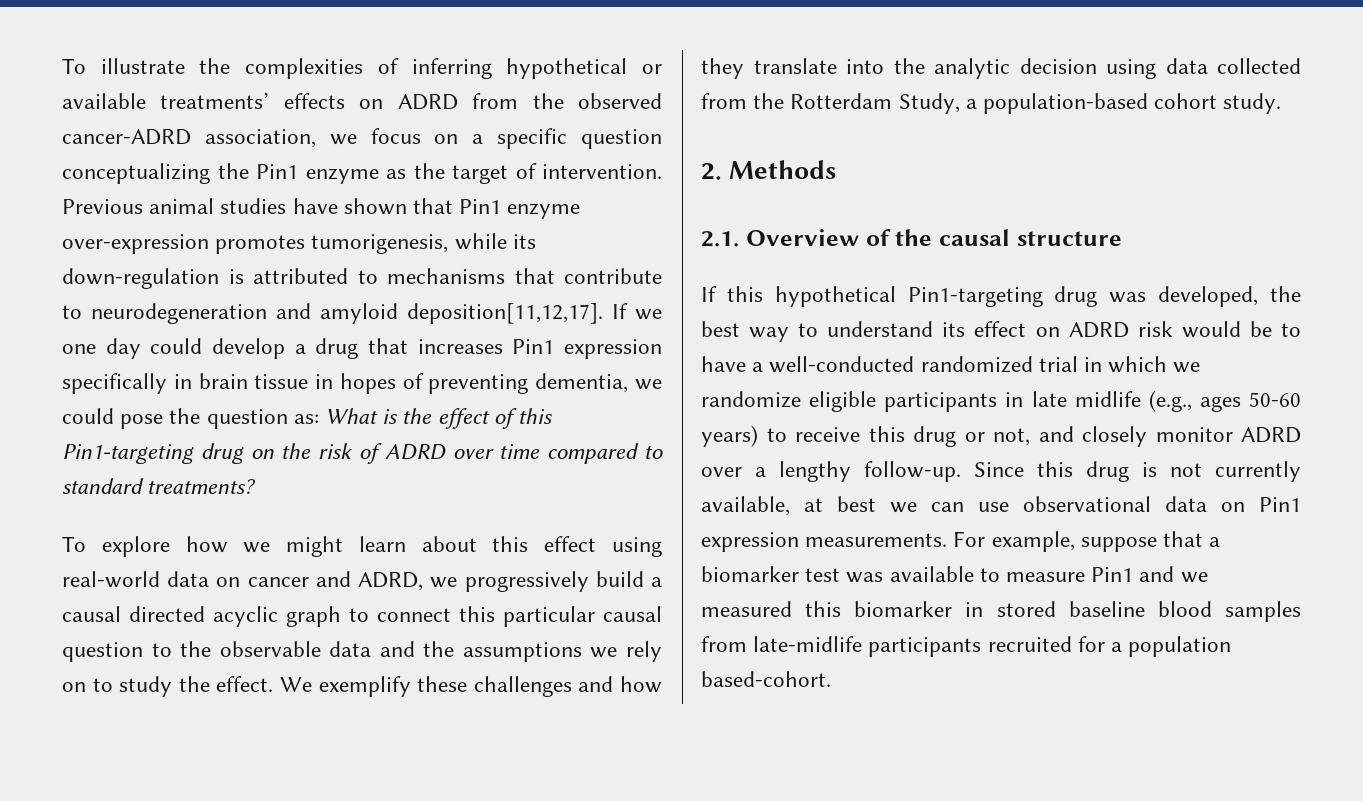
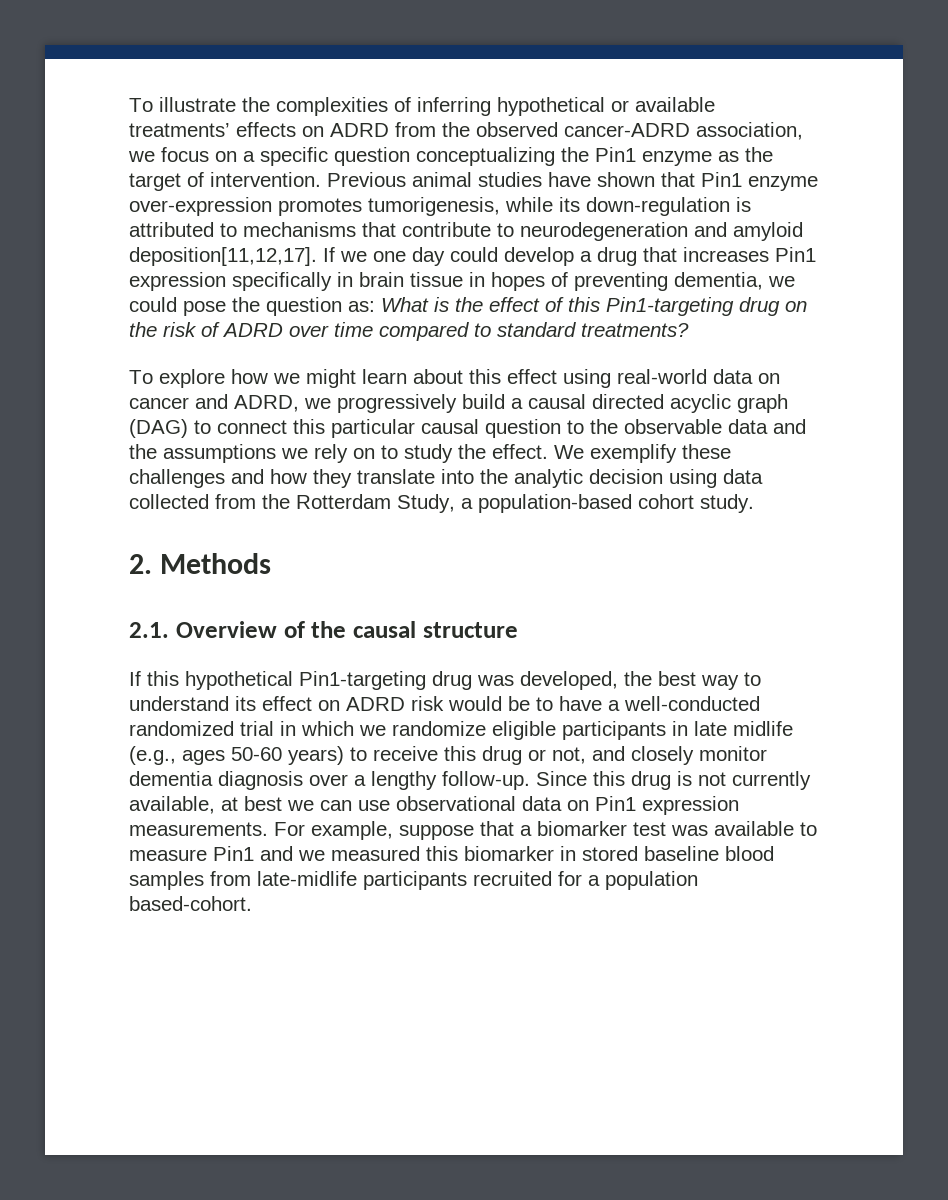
- To explore how we might learn about this effect using real-world data on cancer and ADRD, we progressively build a causal directed acyclic graph to connect this particular causal question to the observable data and the assumptions we rely on to study the effect.
+ To explore how we might learn about this effect using real-world data on cancer and ADRD, we progressively build a causal directed acyclic graph (DAG) to connect this particular causal question to the observable data and the assumptions we rely on to study the effect.
- If this hypothetical Pin1-targeting drug was developed, the best way to understand its effect on ADRD risk would be to have a well-conducted randomized trial in which we randomize eligible participants in late midlife (e.g., ages 50-60 years) to receive this drug or not, and closely monitor ADRD over a lengthy follow-up.
+ If this hypothetical Pin1-targeting drug was developed, the best way to understand its effect on ADRD risk would be to have a well-conducted randomized trial in which we randomize eligible participants in late midlife (e.g., ages 50-60 years) to receive this drug or not, and closely monitor dementia diagnosis over a lengthy follow-up.

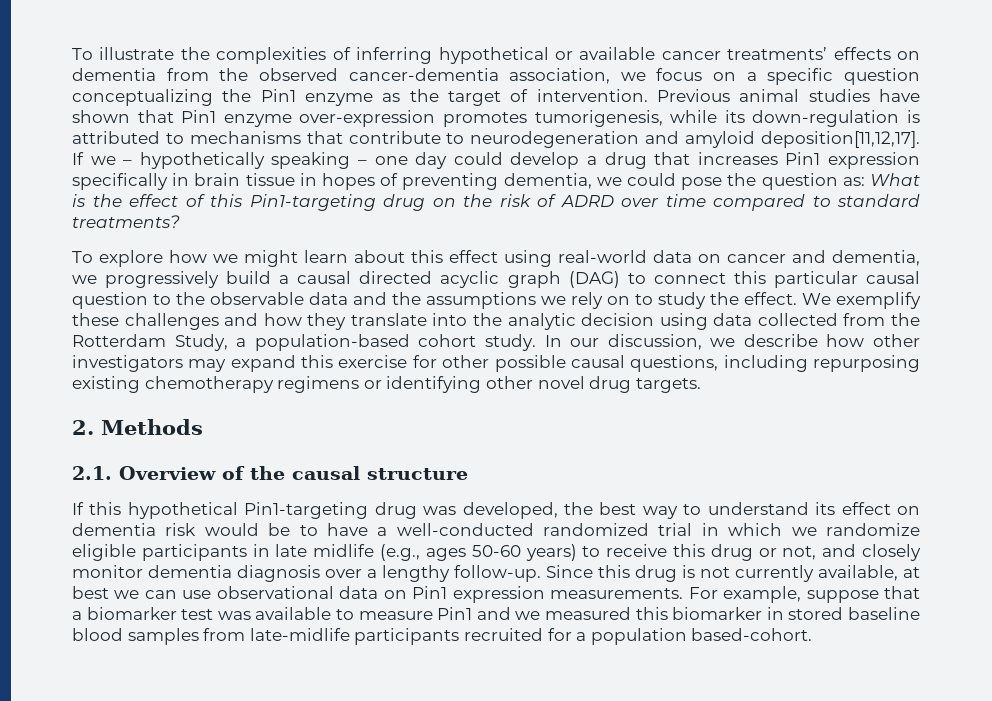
- To illustrate the complexities of inferring hypothetical or available treatments’ effects on ADRD from the observed cancer-ADRD association, we focus on a specific question conceptualizing the Pin1 enzyme as the target of intervention.
+ To illustrate the complexities of inferring hypothetical or available cancer treatments’ effects on dementia from the observed cancer-dementia association, we focus on a specific question conceptualizing the Pin1 enzyme as the target of intervention.
- If we one day could develop a drug that increases Pin1 expression specifically in brain tissue in hopes of preventing dementia, we could pose the question as: What is the effect of this Pin1-targeting drug on the risk of ADRD over time compared to standard treatments?
+ If we – hypothetically speaking – one day could develop a drug that increases Pin1 expression specifically in brain tissue in hopes of preventing dementia, we could pose the question as: What is the effect of this Pin1-targeting drug on the risk of ADRD over time compared to standard treatments?
- To explore how we might learn about this effect using real-world data on cancer and ADRD, we progressively build a causal directed acyclic graph (DAG) to connect this particular causal question to the observable data and the assumptions we rely on to study the effect.
+ To explore how we might learn about this effect using real-world data on cancer and dementia, we progressively build a causal directed acyclic graph (DAG) to connect this particular causal question to the observable data and the assumptions we rely on to study the effect.
+ In our discussion, we describe how other investigators may expand this exercise for other possible causal questions, including repurposing existing chemotherapy regimens or identifying other novel drug targets.
- If this hypothetical Pin1-targeting drug was developed, the best way to understand its effect on ADRD risk would be to have a well-conducted randomized trial in which we randomize eligible participants in late midlife (e.g., ages 50-60 years) to receive this drug or not, and closely monitor dementia diagnosis over a lengthy follow-up.
+ If this hypothetical Pin1-targeting drug was developed, the best way to understand its effect on dementia risk would be to have a well-conducted randomized trial in which we randomize eligible participants in late midlife (e.g., ages 50-60 years) to receive this drug or not, and closely monitor dementia diagnosis over a lengthy follow-up.

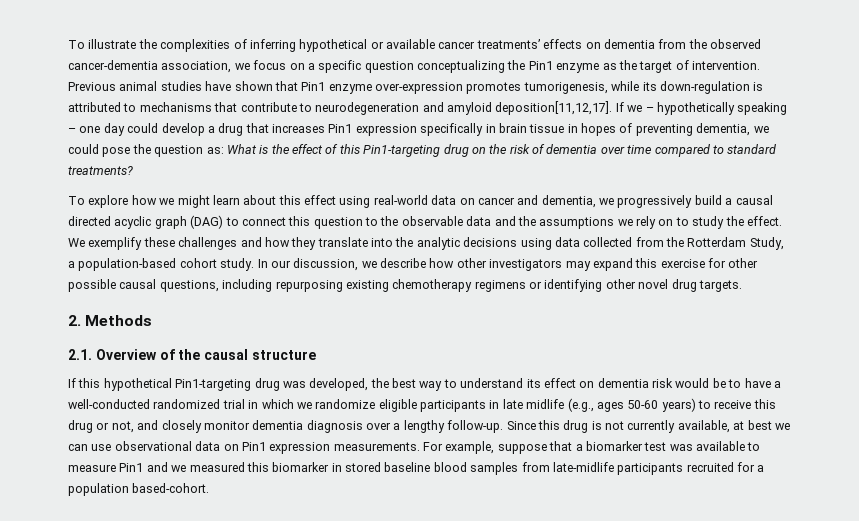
- If we – hypothetically speaking – one day could develop a drug that increases Pin1 expression specifically in brain tissue in hopes of preventing dementia, we could pose the question as: What is the effect of this Pin1-targeting drug on the risk of ADRD over time compared to standard treatments?
+ If we – hypothetically speaking – one day could develop a drug that increases Pin1 expression specifically in brain tissue in hopes of preventing dementia, we could pose the question as: What is the effect of this Pin1-targeting drug on the risk of dementia over time compared to standard treatments?
- To explore how we might learn about this effect using real-world data on cancer and dementia, we progressively build a causal directed acyclic graph (DAG) to connect this particular causal question to the observable data and the assumptions we rely on to study the effect.
+ To explore how we might learn about this effect using real-world data on cancer and dementia, we progressively build a causal directed acyclic graph (DAG) to connect this question to the observable data and the assumptions we rely on to study the effect.
- We exemplify these challenges and how they translate into the analytic decision using data collected from the Rotterdam Study, a population-based cohort study.
+ We exemplify these challenges and how they translate into the analytic decisions using data collected from the Rotterdam Study, a population-based cohort study.

